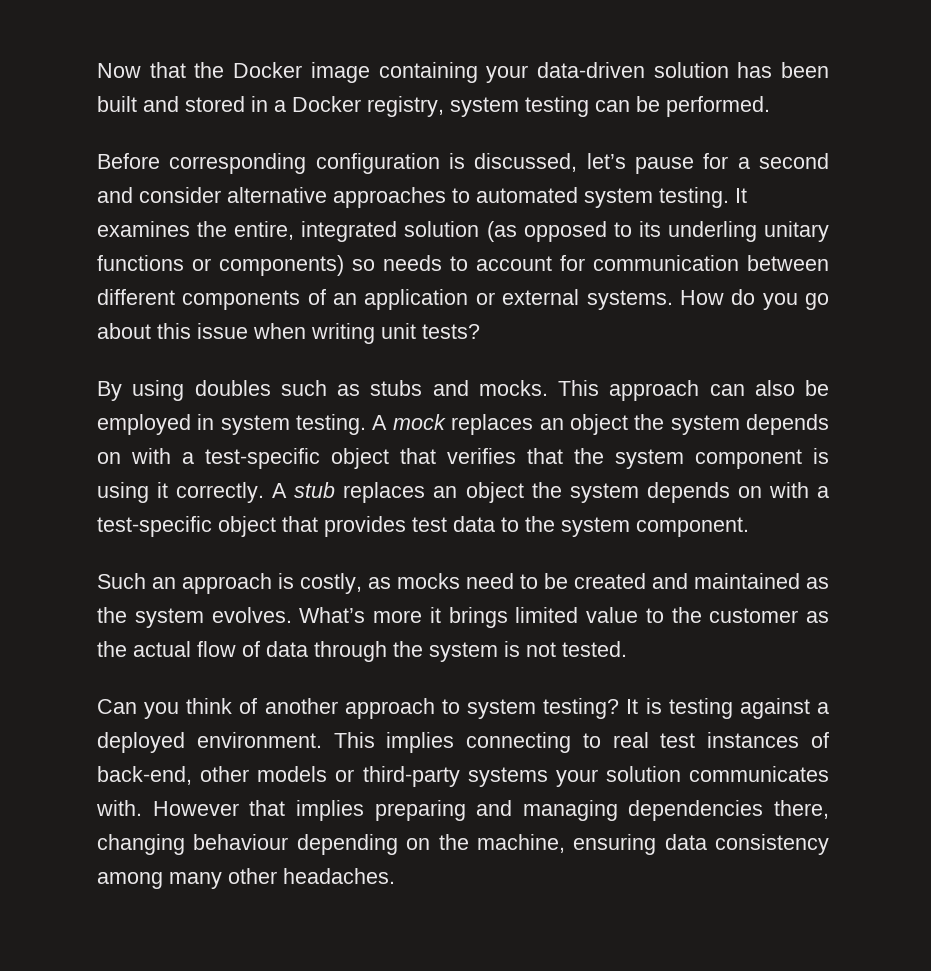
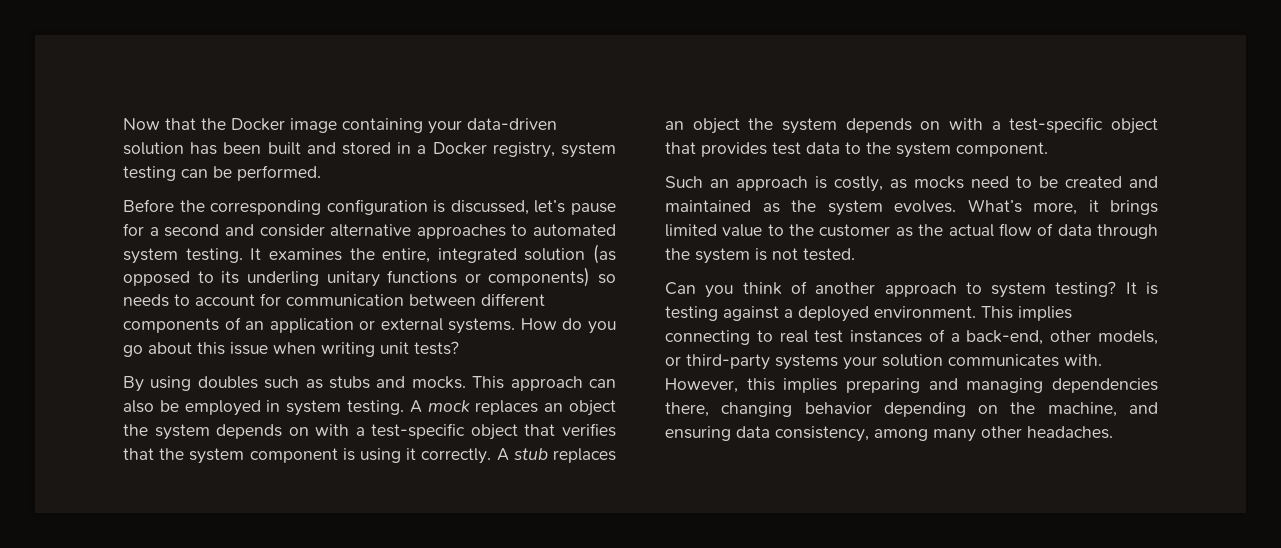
- Before corresponding configuration is discussed, let’s pause for a second and consider alternative approaches to automated system testing.
+ Before the corresponding configuration is discussed, let’s pause for a second and consider alternative approaches to automated system testing.
- What’s more it brings limited value to the customer as the actual flow of data through the system is not tested.
+ What’s more, it brings limited value to the customer as the actual flow of data through the system is not tested.
- This implies connecting to real test instances of back-end, other models or third-party systems your solution communicates with.
+ This implies connecting to real test instances of a back-end, other models, or third-party systems your solution communicates with.
- However that implies preparing and managing dependencies there, changing behaviour depending on the machine, ensuring data consistency among many other headaches.
+ However, this implies preparing and managing dependencies there, changing behavior depending on the machine, and ensuring data consistency, among many other headaches.

